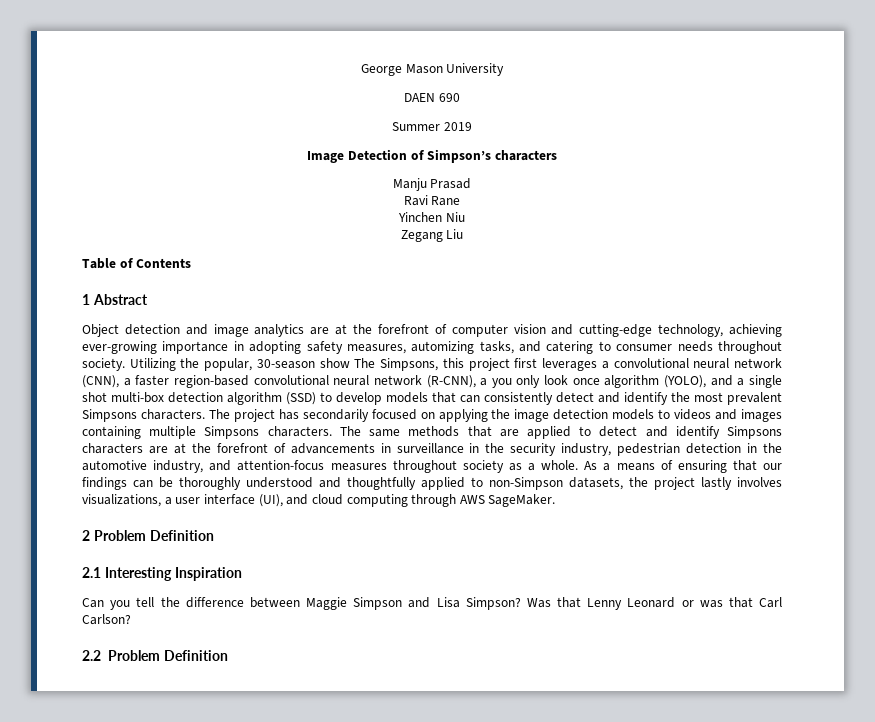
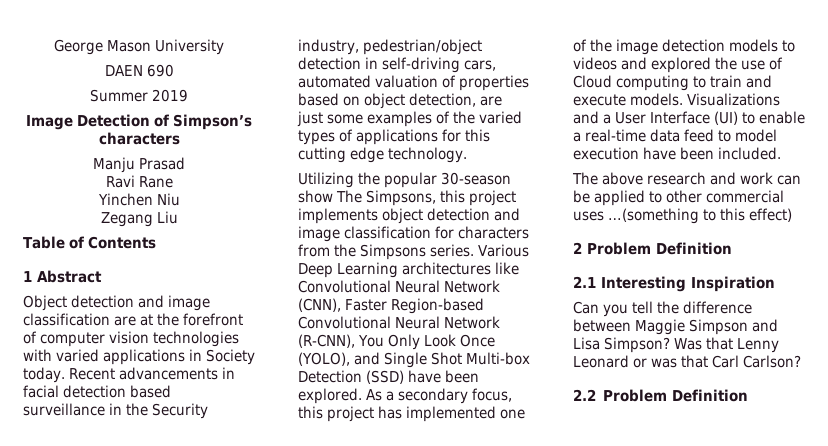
- Object detection and image analytics are at the forefront of computer vision and cutting-edge technology, achieving ever-growing importance in adopting safety measures, automizing tasks, and catering to consumer needs throughout society. Utilizing the popular, 30-season show The Simpsons, this project first leverages a convolutional neural network (CNN), a faster region-based convolutional neural network (R-CNN), a you only look once algorithm (YOLO), and a single shot multi-box detection algorithm (SSD) to develop models that can consistently detect and identify the most prevalent Simpsons characters. The project has secondarily focused on applying the image detection models to videos and images containing multiple Simpsons characters. The same methods that are applied to detect and identify Simpsons characters are at the forefront of advancements in surveillance in the security industry, pedestrian detection in the automotive industry, and attention-focus measures throughout society as a whole. As a means of ensuring that our findings can be thoroughly understood and thoughtfully applied to non-Simpson datasets, the project lastly involves visualizations, a user interface (UI), and cloud computing through AWS SageMaker.
+ Object detection and image classification are at the forefront of computer vision technologies with varied applications in Society today. Recent advancements in facial detection based surveillance in the Security industry, pedestrian/object detection in self-driving cars, automated valuation of properties based on object detection, are just some examples of the varied types of applications for this cutting edge technology.
+ Utilizing the popular 30-season show The Simpsons, this project implements object detection and image classification for characters from the Simpsons series. Various Deep Learning architectures like Convolutional Neural Network (CNN), Faster Region-based Convolutional Neural Network (R-CNN), You Only Look Once (YOLO), and Single Shot Multi-box Detection (SSD) have been explored. As a secondary focus, this project has implemented one of the image detection models to videos and explored the use of Cloud computing to train and execute models. Visualizations and a User Interface (UI) to enable a real-time data feed to model execution have been included.
+ The above research and work can be applied to other commercial uses …(something to this effect)

